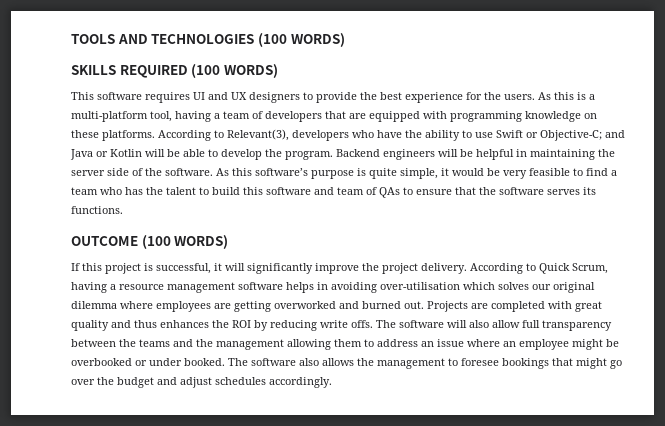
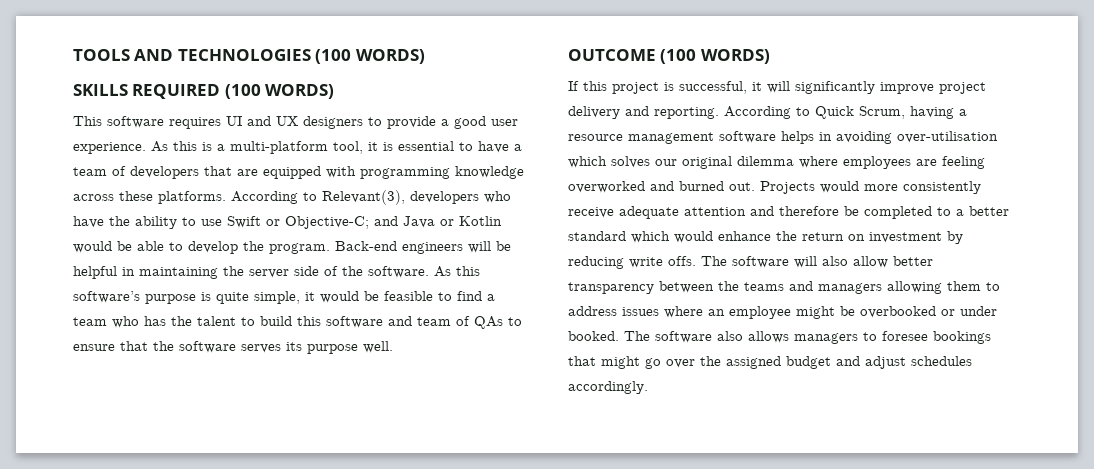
- This software requires UI and UX designers to provide the best experience for the users.
+ This software requires UI and UX designers to provide a good user experience.
- As this is a multi-platform tool, having a team of developers that are equipped with programming knowledge on these platforms.
+ As this is a multi-platform tool, it is essential to have a team of developers that are equipped with programming knowledge across these platforms.
- According to Relevant(3), developers who have the ability to use Swift or Objective-C; and Java or Kotlin will be able to develop the program.
+ According to Relevant(3), developers who have the ability to use Swift or Objective-C; and Java or Kotlin would be able to develop the program.
- Backend engineers will be helpful in maintaining the server side of the software.
+ Back-end engineers will be helpful in maintaining the server side of the software.
- As this software’s purpose is quite simple, it would be very feasible to find a team who has the talent to build this software and team of QAs to ensure that the software serves its functions.
+ As this software’s purpose is quite simple, it would be feasible to find a team who has the talent to build this software and team of QAs to ensure that the software serves its purpose well.
- If this project is successful, it will significantly improve the project delivery.
+ If this project is successful, it will significantly improve project delivery and reporting.
- According to Quick Scrum, having a resource management software helps in avoiding over-utilisation which solves our original dilemma where employees are getting overworked and burned out.
+ According to Quick Scrum, having a resource management software helps in avoiding over-utilisation which solves our original dilemma where employees are feeling overworked and burned out.
- Projects are completed with great quality and thus enhances the ROI by reducing write offs.
+ Projects would more consistently receive adequate attention and therefore be completed to a better standard which would enhance the return on investment by reducing write offs.
- The software will also allow full transparency between the teams and the management allowing them to address an issue where an employee might be overbooked or under booked.
+ The software will also allow better transparency between the teams and managers allowing them to address issues where an employee might be overbooked or under booked.
- The software also allows the management to foresee bookings that might go over the budget and adjust schedules accordingly.
+ The software also allows managers to foresee bookings that might go over the assigned budget and adjust schedules accordingly.

